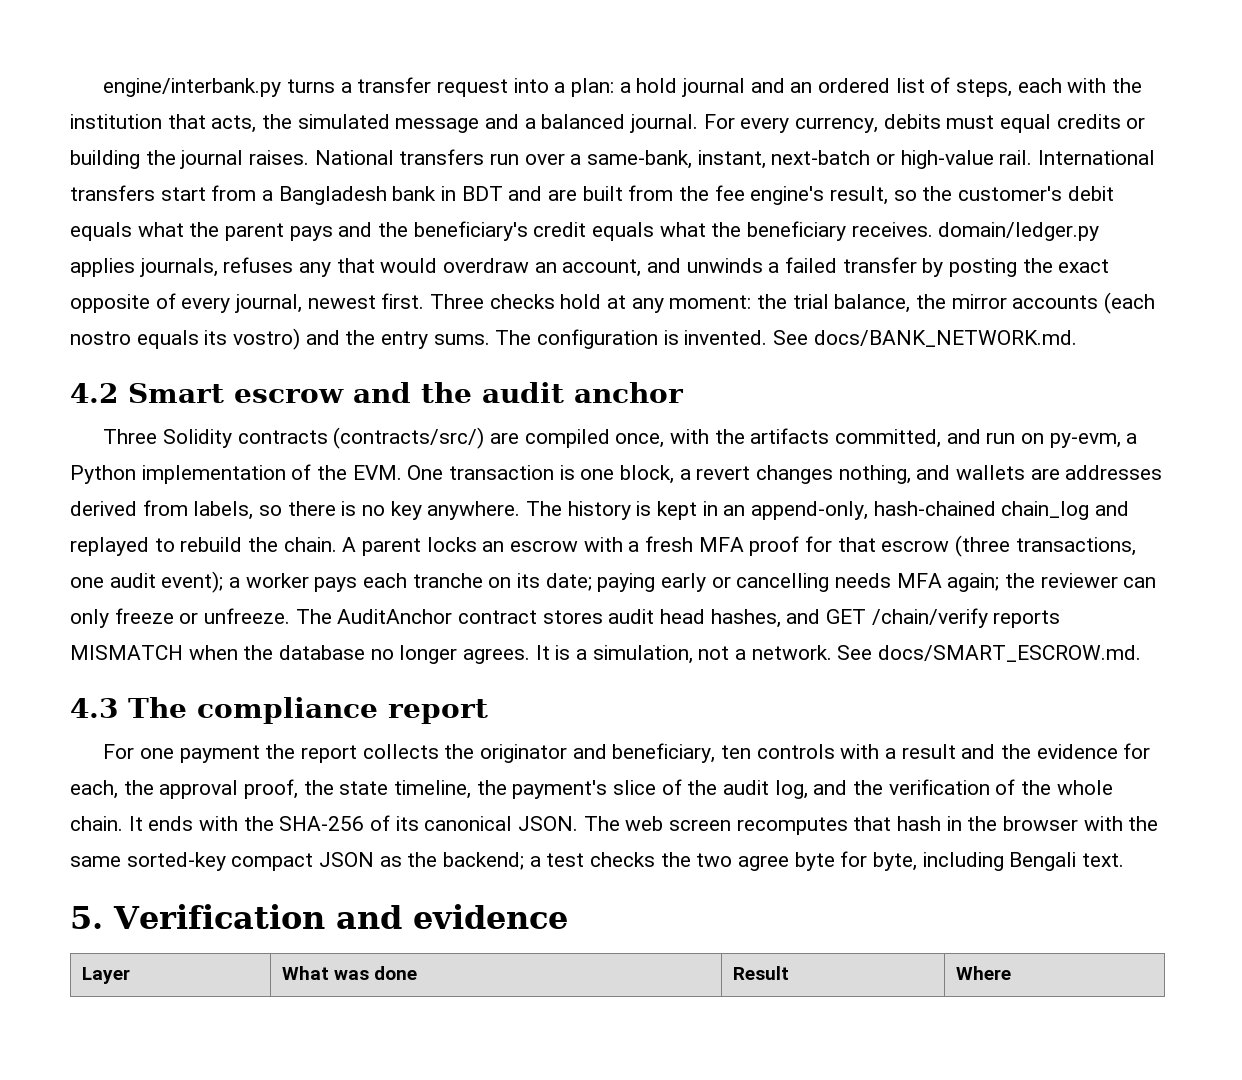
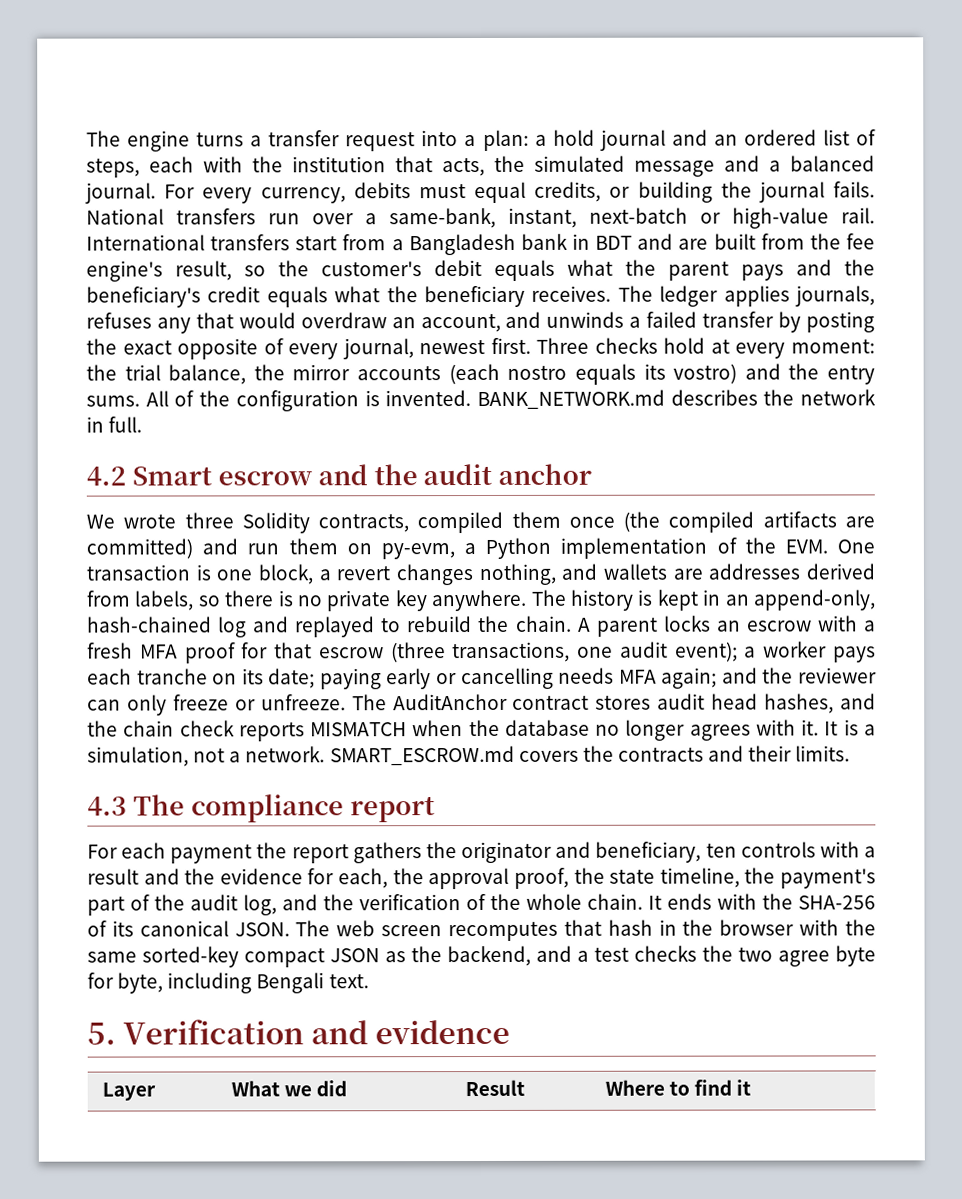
- engine/interbank.py turns a transfer request into a plan: a hold journal and an ordered list of steps, each with the institution that acts, the simulated message and a balanced journal.
+ The engine turns a transfer request into a plan: a hold journal and an ordered list of steps, each with the institution that acts, the simulated message and a balanced journal.
- For every currency, debits must equal credits or building the journal raises.
+ For every currency, debits must equal credits, or building the journal fails.
- International transfers start from a Bangladesh bank in BDT and are built from the fee engine's result, so the customer's debit equals what the parent pays and the beneficiary's credit equals what the beneficiary receives. domain/ledger.py applies journals, refuses any that would overdraw an account, and unwinds a failed transfer by posting the exact opposite of every journal, newest first.
+ International transfers start from a Bangladesh bank in BDT and are built from the fee engine's result, so the customer's debit equals what the parent pays and the beneficiary's credit equals what the beneficiary receives. The ledger applies journals, refuses any that would overdraw an account, and unwinds a failed transfer by posting the exact opposite of every journal, newest first.
- Three checks hold at any moment: the trial balance, the mirror accounts (each nostro equals its vostro) and the entry sums.
+ Three checks hold at every moment: the trial balance, the mirror accounts (each nostro equals its vostro) and the entry sums.
- The configuration is invented. See docs/BANK_NETWORK.md.
+ All of the configuration is invented. BANK_NETWORK.md describes the network in full.
- Three Solidity contracts (contracts/src/) are compiled once, with the artifacts committed, and run on py-evm, a Python implementation of the EVM. One transaction is one block, a revert changes nothing, and wallets are addresses derived from labels, so there is no key anywhere.
+ We wrote three Solidity contracts, compiled them once (the compiled artifacts are committed) and run them on py-evm, a Python implementation of the EVM. One transaction is one block, a revert changes nothing, and wallets are addresses derived from labels, so there is no private key anywhere.
- The history is kept in an append-only, hash-chained chain_log and replayed to rebuild the chain.
+ The history is kept in an append-only, hash-chained log and replayed to rebuild the chain.
- A parent locks an escrow with a fresh MFA proof for that escrow (three transactions, one audit event); a worker pays each tranche on its date; paying early or cancelling needs MFA again; the reviewer can only freeze or unfreeze.
+ A parent locks an escrow with a fresh MFA proof for that escrow (three transactions, one audit event); a worker pays each tranche on its date; paying early or cancelling needs MFA again; and the reviewer can only freeze or unfreeze.
- The AuditAnchor contract stores audit head hashes, and GET /chain/verify reports MISMATCH when the database no longer agrees.
+ The AuditAnchor contract stores audit head hashes, and the chain check reports MISMATCH when the database no longer agrees with it.
- See docs/SMART_ESCROW.md.
+ SMART_ESCROW.md covers the contracts and their limits.
- For one payment the report collects the originator and beneficiary, ten controls with a result and the evidence for each, the approval proof, the state timeline, the payment's slice of the audit log, and the verification of the whole chain.
+ For each payment the report gathers the originator and beneficiary, ten controls with a result and the evidence for each, the approval proof, the state timeline, the payment's part of the audit log, and the verification of the whole chain.
- The web screen recomputes that hash in the browser with the same sorted-key compact JSON as the backend; a test checks the two agree byte for byte, including Bengali text.
+ The web screen recomputes that hash in the browser with the same sorted-key compact JSON as the backend, and a test checks the two agree byte for byte, including Bengali text.
- Layer | What was done | Result | Where
+ Layer | What we did | Result | Where to find it

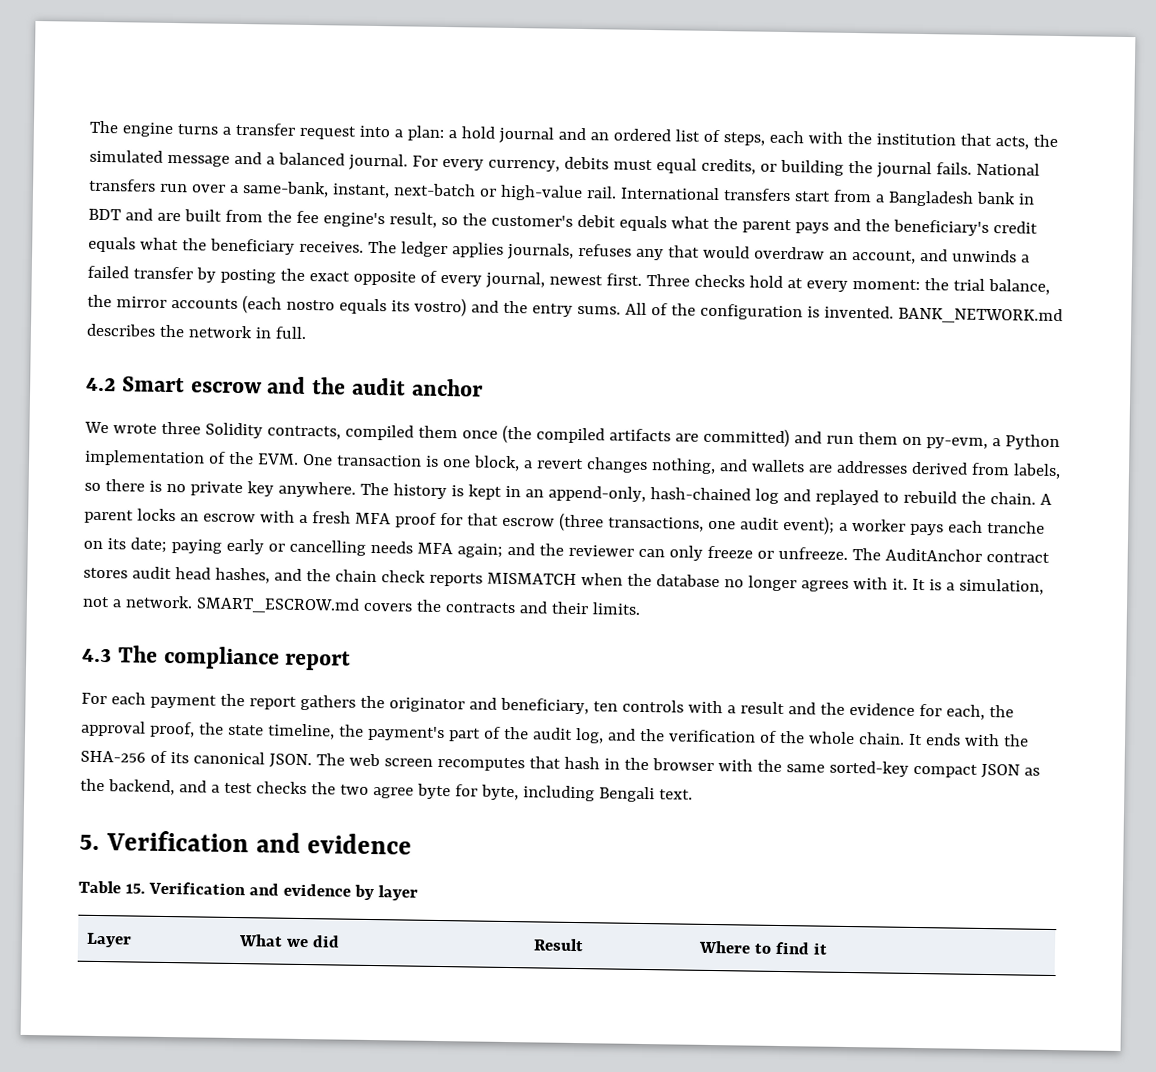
+ Table 15. Verification and evidence by layer

